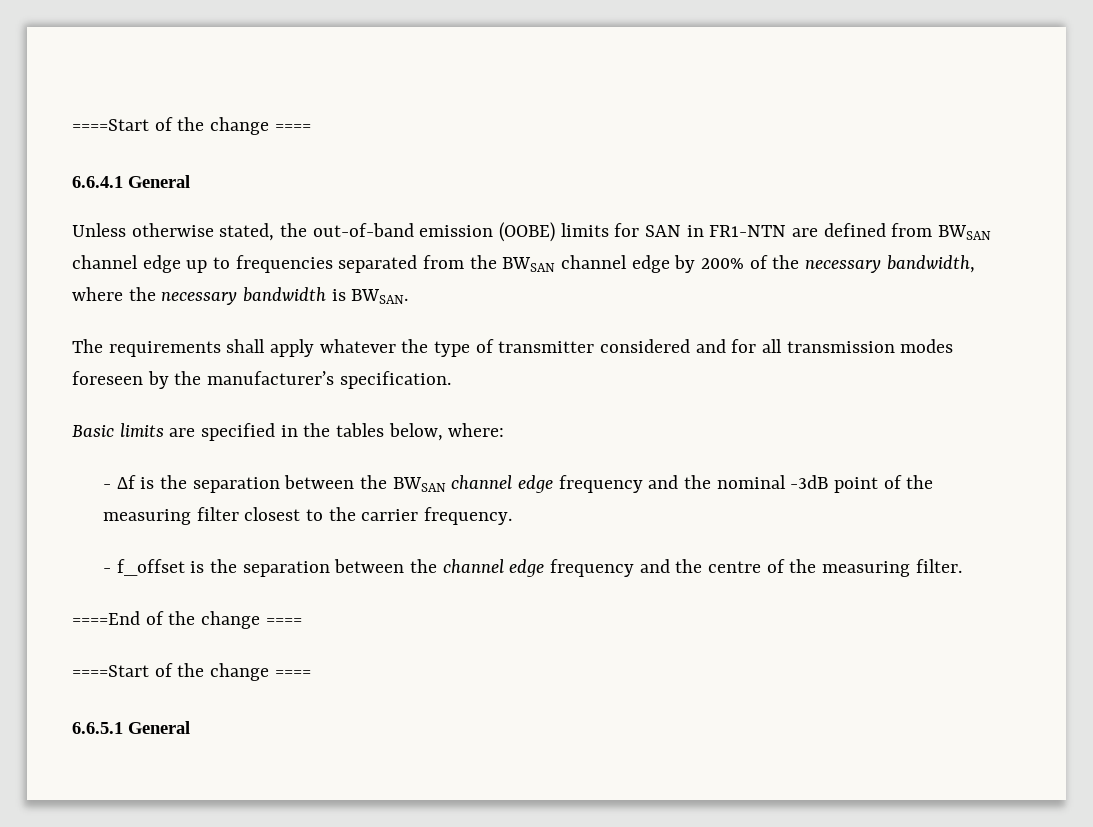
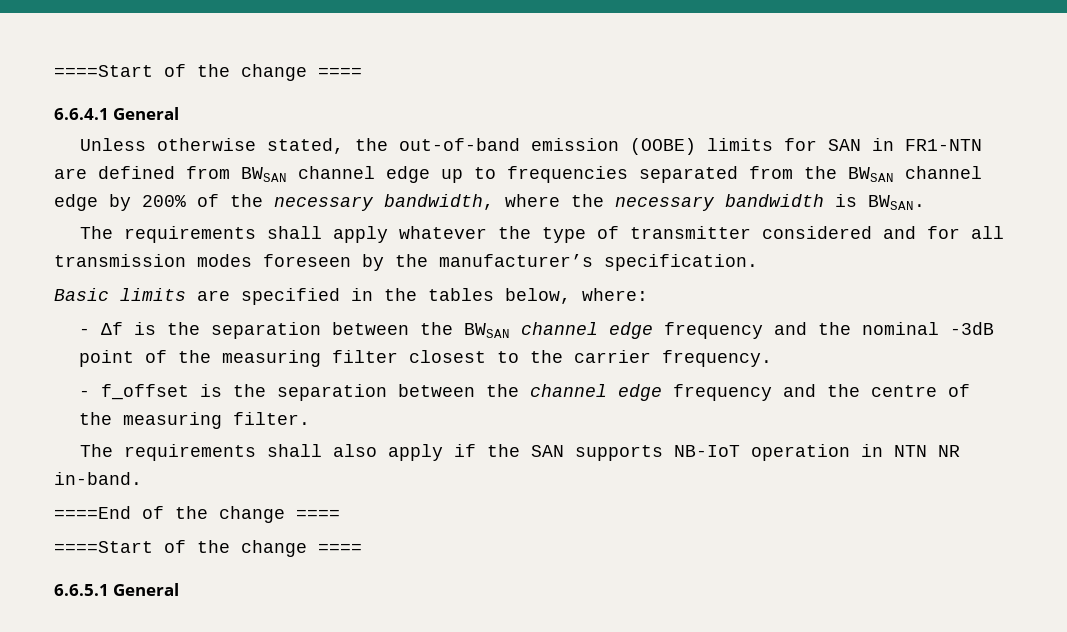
+ The requirements shall also apply if the SAN supports NB-IoT operation in NTN NR in-band.

